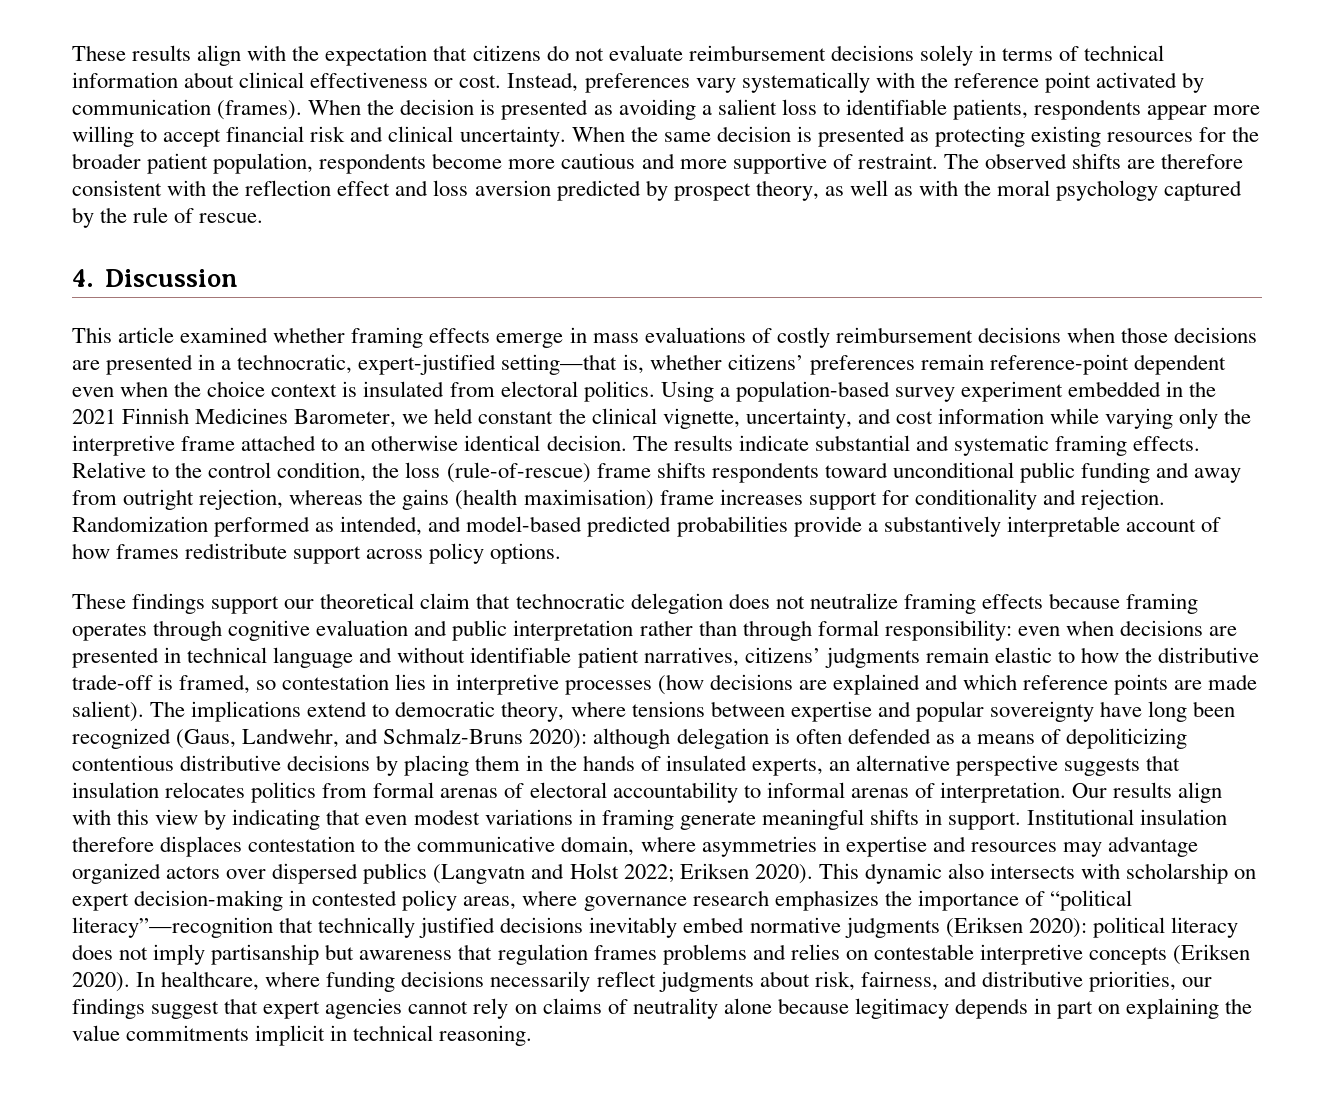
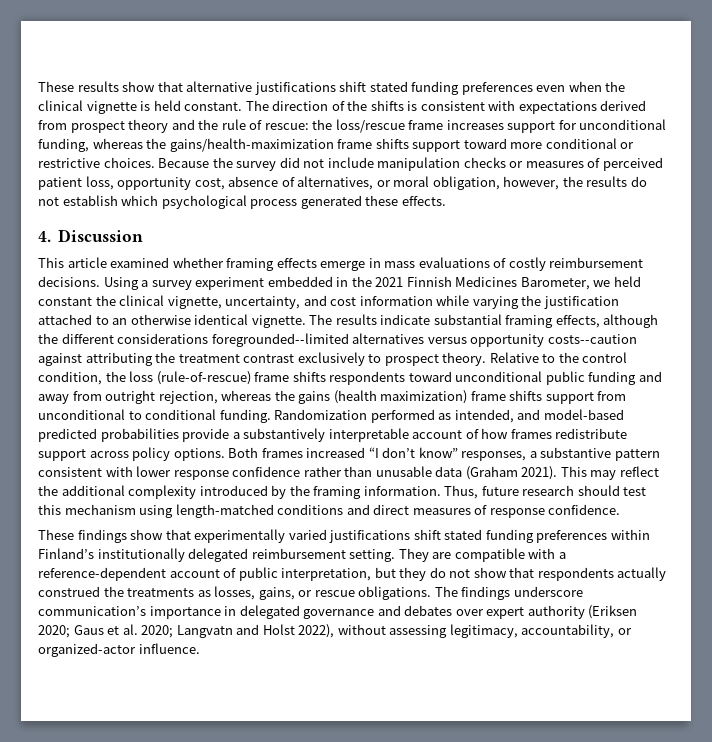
- These results align with the expectation that citizens do not evaluate reimbursement decisions solely in terms of technical information about clinical effectiveness or cost. Instead, preferences vary systematically with the reference point activated by communication (frames). When the decision is presented as avoiding a salient loss to identifiable patients, respondents appear more willing to accept financial risk and clinical uncertainty. When the same decision is presented as protecting existing resources for the broader patient population, respondents become more cautious and more supportive of restraint. The observed shifts are therefore consistent with the reflection effect and loss aversion predicted by prospect theory, as well as with the moral psychology captured by the rule of rescue.
+ These results show that alternative justifications shift stated funding preferences even when the clinical vignette is held constant. The direction of the shifts is consistent with expectations derived from prospect theory and the rule of rescue: the loss/rescue frame increases support for unconditional funding, whereas the gains/health-maximization frame shifts support toward more conditional or restrictive choices. Because the survey did not include manipulation checks or measures of perceived patient loss, opportunity cost, absence of alternatives, or moral obligation, however, the results do not establish which psychological process generated these effects.
- This article examined whether framing effects emerge in mass evaluations of costly reimbursement decisions when those decisions are presented in a technocratic, expert-justified setting—that is, whether citizens’ preferences remain reference-point dependent even when the choice context is insulated from electoral politics.
+ This article examined whether framing effects emerge in mass evaluations of costly reimbursement decisions.
- Using a population-based survey experiment embedded in the 2021 Finnish Medicines Barometer, we held constant the clinical vignette, uncertainty, and cost information while varying only the interpretive frame attached to an otherwise identical decision.
+ Using a survey experiment embedded in the 2021 Finnish Medicines Barometer, we held constant the clinical vignette, uncertainty, and cost information while varying the justification attached to an otherwise identical vignette.
- The results indicate substantial and systematic framing effects.
+ The results indicate substantial framing effects, although the different considerations foregrounded--limited alternatives versus opportunity costs--caution against attributing the treatment contrast exclusively to prospect theory.
- Relative to the control condition, the loss (rule-of-rescue) frame shifts respondents toward unconditional public funding and away from outright rejection, whereas the gains (health maximisation) frame increases support for conditionality and rejection.
+ Relative to the control condition, the loss (rule-of-rescue) frame shifts respondents toward unconditional public funding and away from outright rejection, whereas the gains (health maximization) frame shifts support from unconditional to conditional funding.
- Randomization performed as intended, and model-based predicted probabilities provide a substantively interpretable account of how frames redistribute support across policy options.
- These findings support our theoretical claim that technocratic delegation does not neutralize framing effects because framing operates through cognitive evaluation and public interpretation rather than through formal responsibility: even when decisions are presented in technical language and without identifiable patient narratives, citizens’ judgments remain elastic to how the distributive trade-off is framed, so contestation lies in interpretive processes (how decisions are explained and which reference points are made salient). The implications extend to democratic theory, where tensions between expertise and popular sovereignty have long been recognized (Gaus, Landwehr, and Schmalz-Bruns 2020): although delegation is often defended as a means of depoliticizing contentious distributive decisions by placing them in the hands of insulated experts, an alternative perspective suggests that insulation relocates politics from formal arenas of electoral accountability to informal arenas of interpretation. Our results align with this view by indicating that even modest variations in framing generate meaningful shifts in support. Institutional insulation therefore displaces contestation to the communicative domain, where asymmetries in expertise and resources may advantage organized actors over dispersed publics (Langvatn and Holst 2022; Eriksen 2020). This dynamic also intersects with scholarship on expert decision-making in contested policy areas, where governance research emphasizes the importance of “political literacy”—recognition that technically justified decisions inevitably embed normative judgments (Eriksen 2020): political literacy does not imply partisanship but awareness that regulation frames problems and relies on contestable interpretive concepts (Eriksen 2020). In healthcare, where funding decisions necessarily reflect judgments about risk, fairness, and distributive priorities, our findings suggest that expert agencies cannot rely on claims of neutrality alone because legitimacy depends in part on explaining the value commitments implicit in technical reasoning.
+ Randomization performed as intended, and model-based predicted probabilities provide a substantively interpretable account of how frames redistribute support across policy options. Both frames increased “I don’t know” responses, a substantive pattern consistent with lower response confidence rather than unusable data (Graham 2021). This may reflect the additional complexity introduced by the framing information. Thus, future research should test this mechanism using length-matched conditions and direct measures of response confidence.
+ These findings show that experimentally varied justifications shift stated funding preferences within Finland’s institutionally delegated reimbursement setting. They are compatible with a reference-dependent account of public interpretation, but they do not show that respondents actually construed the treatments as losses, gains, or rescue obligations. The findings underscore communication’s importance in delegated governance and debates over expert authority (Eriksen 2020; Gaus et al. 2020; Langvatn and Holst 2022), without assessing legitimacy, accountability, or organized-actor influence.

